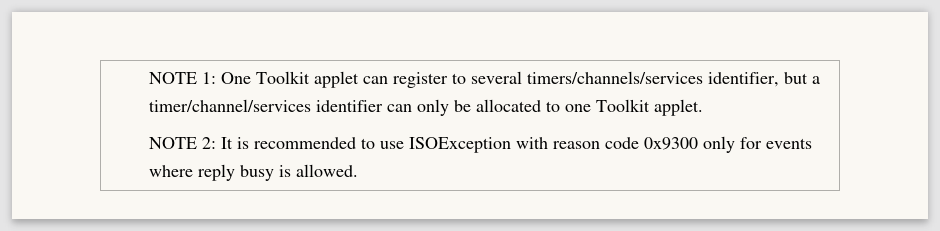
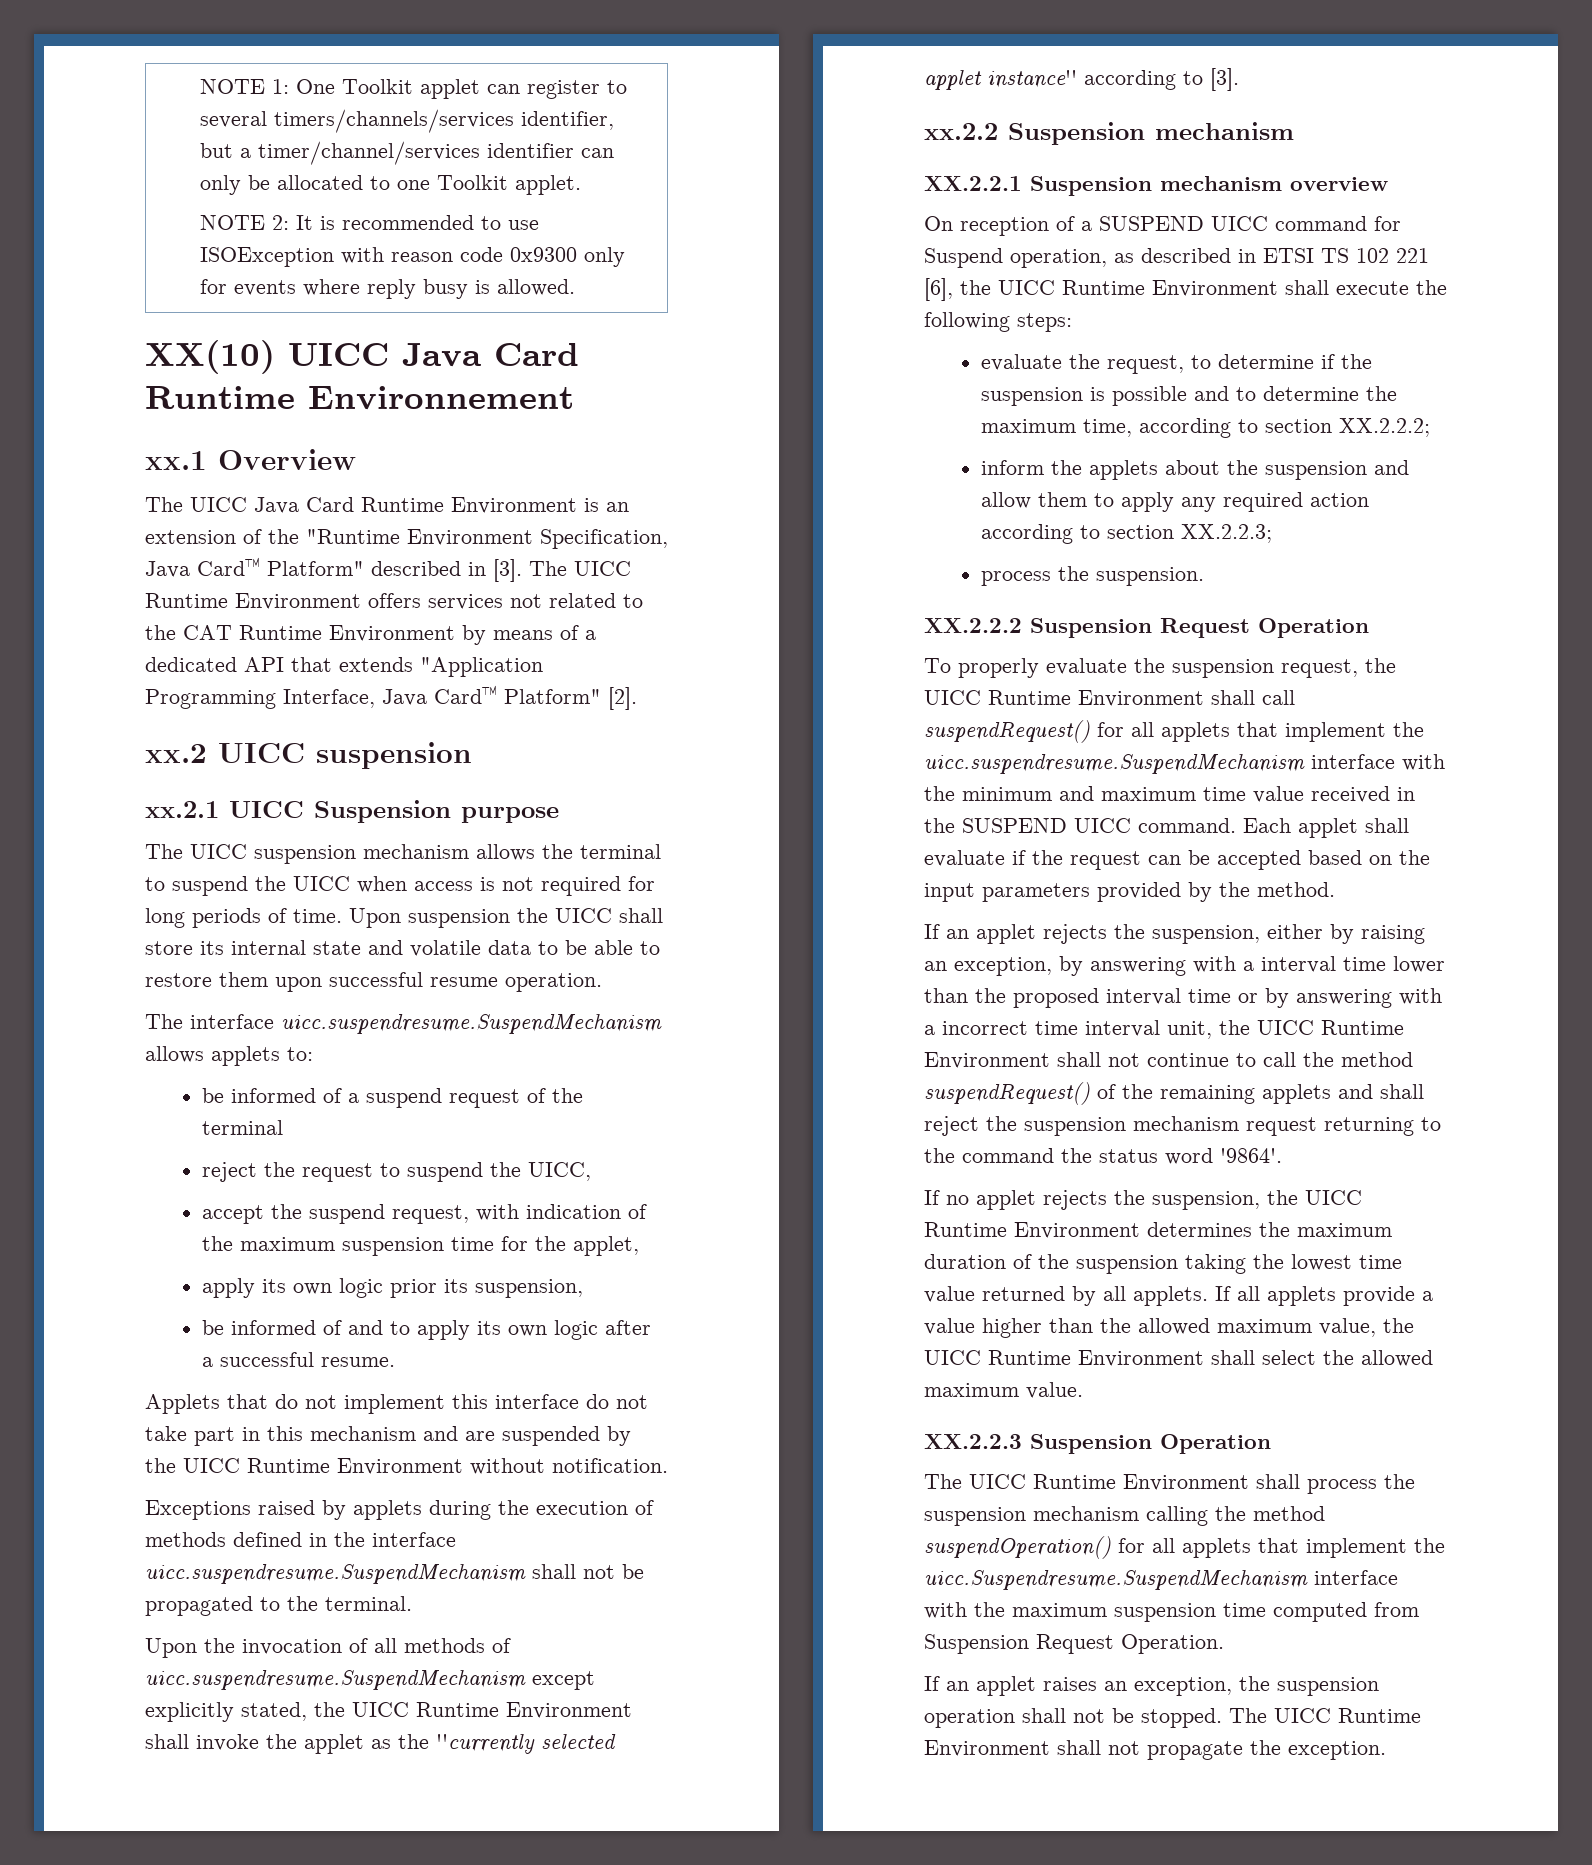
+ XX(10) UICC Java Card Runtime Environnement
+ xx.1 Overview
+ The UICC Java Card Runtime Environment is an extension of the "Runtime Environment Specification, Java Card™ Platform" described in [3]. The UICC Runtime Environment offers services not related to the CAT Runtime Environment by means of a dedicated API that extends "Application Programming Interface, Java Card™ Platform" [2].
+ xx.2 UICC suspension
+ xx.2.1 UICC Suspension purpose
+ The UICC suspension mechanism allows the terminal to suspend the UICC when access is not required for long periods of time. Upon suspension the UICC shall store its internal state and volatile data to be able to restore them upon successful resume operation.
+ The interface uicc.suspendresume.SuspendMechanism allows applets to:
+ be informed of a suspend request of the terminal
+ reject the request to suspend the UICC,
+ accept the suspend request, with indication of the maximum suspension time for the applet,
+ apply its own logic prior its suspension,
+ be informed of and to apply its own logic after a successful resume.
+ Applets that do not implement this interface do not take part in this mechanism and are suspended by the UICC Runtime Environment without notification.
+ Exceptions raised by applets during the execution of methods defined in the interface uicc.suspendresume.SuspendMechanism shall not be propagated to the terminal.
+ Upon the invocation of all methods of uicc.suspendresume.SuspendMechanism except explicitly stated, the UICC Runtime Environment shall invoke the applet as the ''currently selected applet instance'' according to [3].
+ xx.2.2 Suspension mechanism
+ XX.2.2.1 Suspension mechanism overview
+ On reception of a SUSPEND UICC command for Suspend operation, as described in ETSI TS 102 221 [6], the UICC Runtime Environment shall execute the following steps:
+ evaluate the request, to determine if the suspension is possible and to determine the maximum time, according to section XX.2.2.2;
+ inform the applets about the suspension and allow them to apply any required action according to section XX.2.2.3;
+ process the suspension.
+ XX.2.2.2 Suspension Request Operation
+ To properly evaluate the suspension request, the UICC Runtime Environment shall call suspendRequest() for all applets that implement the uicc.suspendresume.SuspendMechanism interface with the minimum and maximum time value received in the SUSPEND UICC command. Each applet shall evaluate if the request can be accepted based on the input parameters provided by the method.
+ If an applet rejects the suspension, either by raising an exception, by answering with a interval time lower than the proposed interval time or by answering with a incorrect time interval unit, the UICC Runtime Environment shall not continue to call the method suspendRequest() of the remaining applets and shall reject the suspension mechanism request returning to the command the status word '9864'.
+ If no applet rejects the suspension, the UICC Runtime Environment determines the maximum duration of the suspension taking the lowest time value returned by all applets. If all applets provide a value higher than the allowed maximum value, the UICC Runtime Environment shall select the allowed maximum value.
+ XX.2.2.3 Suspension Operation
+ The UICC Runtime Environment shall process the suspension mechanism calling the method suspendOperation() for all applets that implement the uicc.Suspendresume.SuspendMechanism interface with the maximum suspension time computed from Suspension Request Operation.
+ If an applet raises an exception, the suspension operation shall not be stopped. The UICC Runtime Environment shall not propagate the exception.

